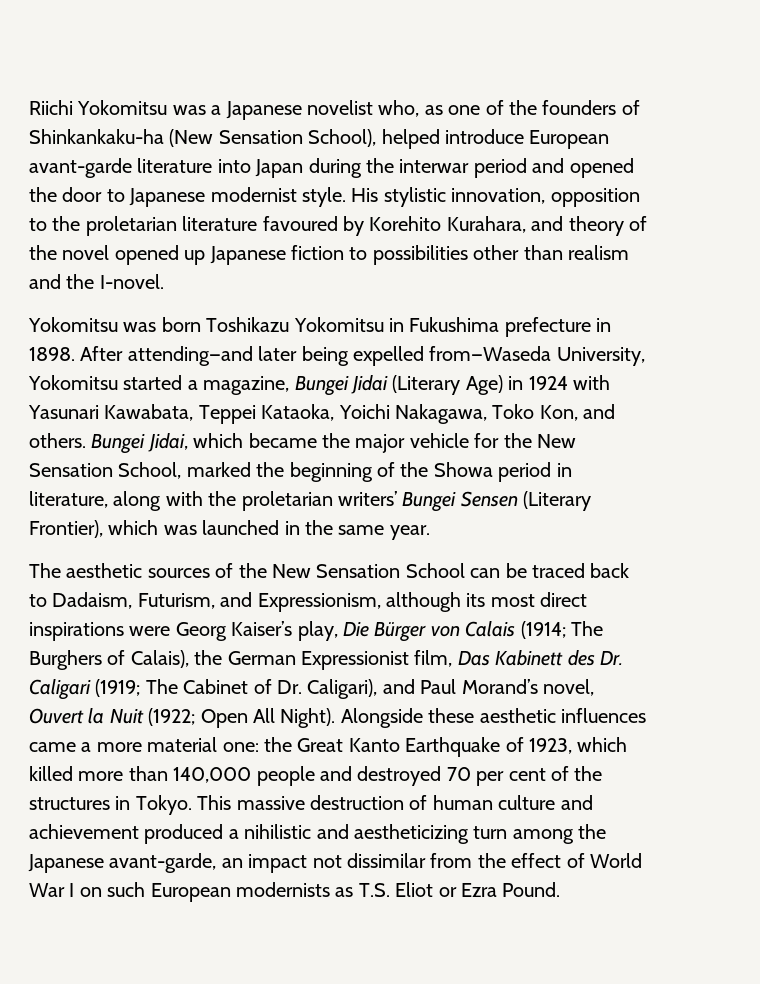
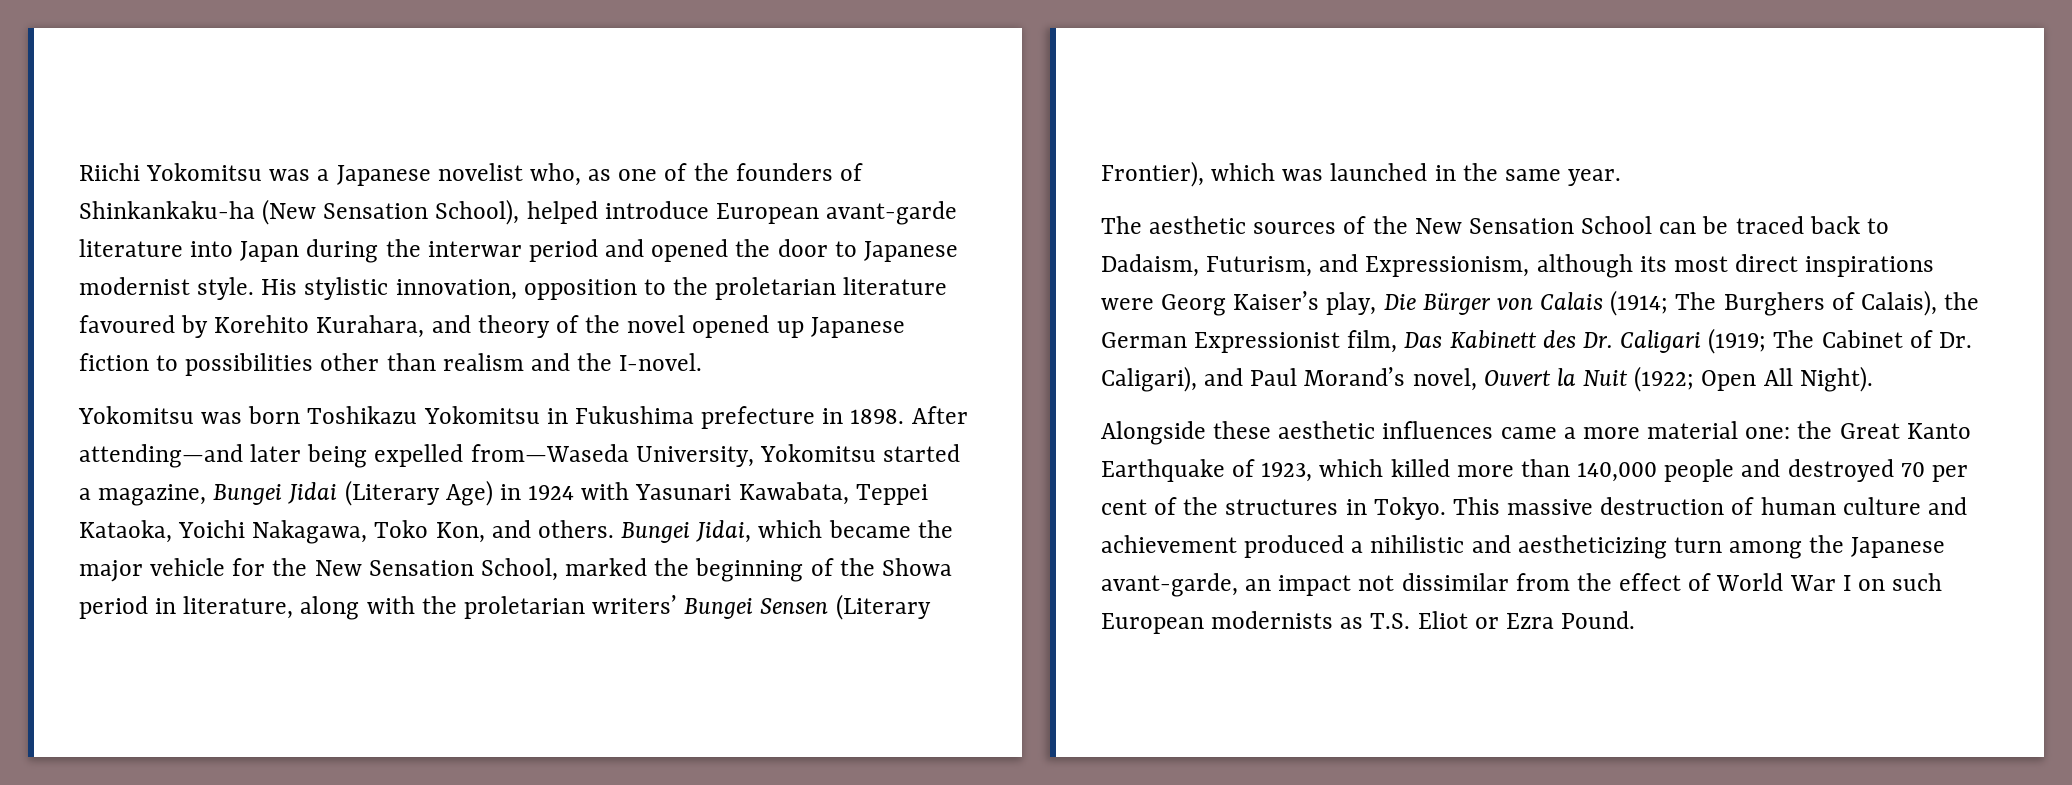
- Open All Night). Alongside these aesthetic influences came a more material one:
+ Open All Night).
+ Alongside these aesthetic influences came a more material one:

